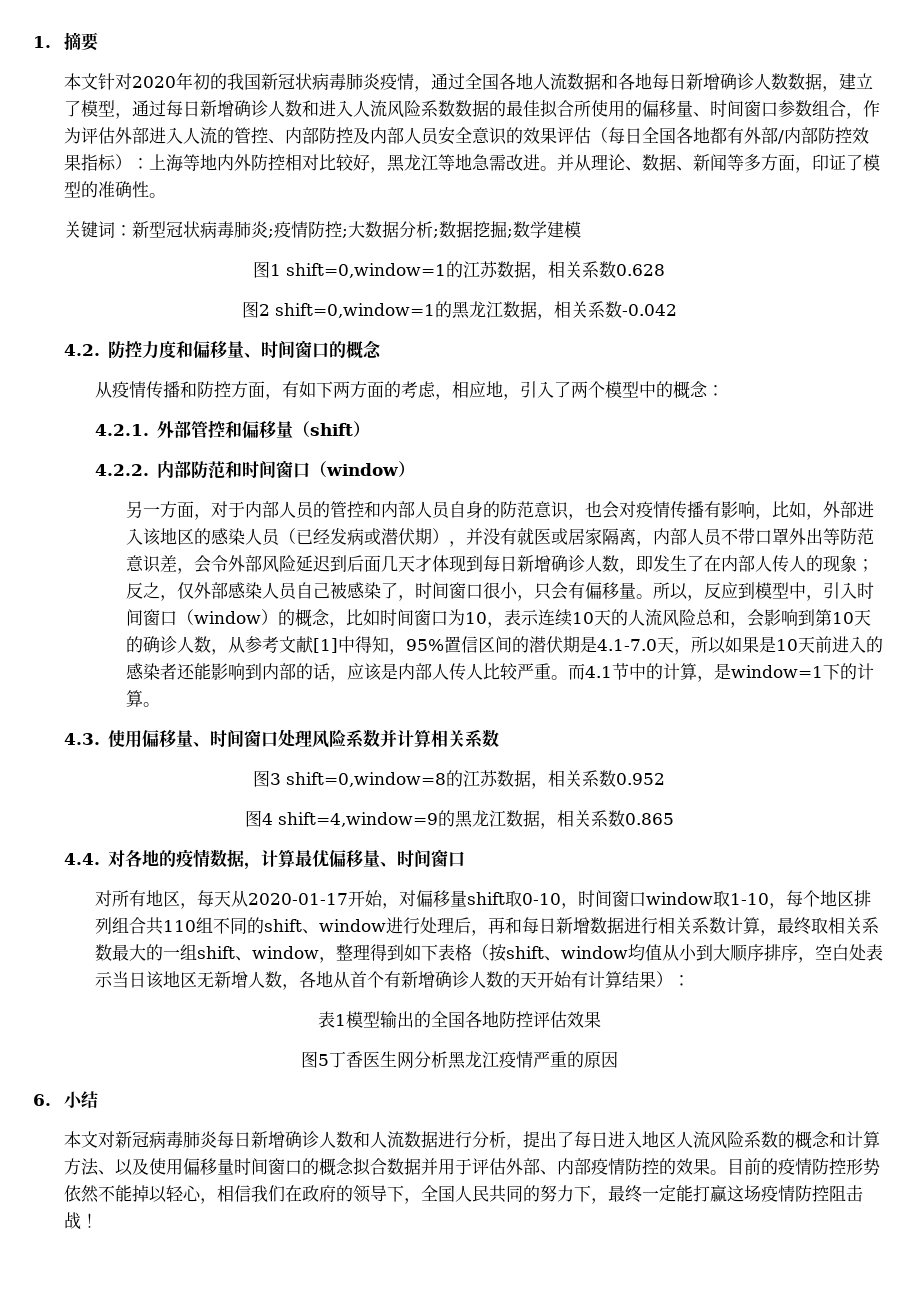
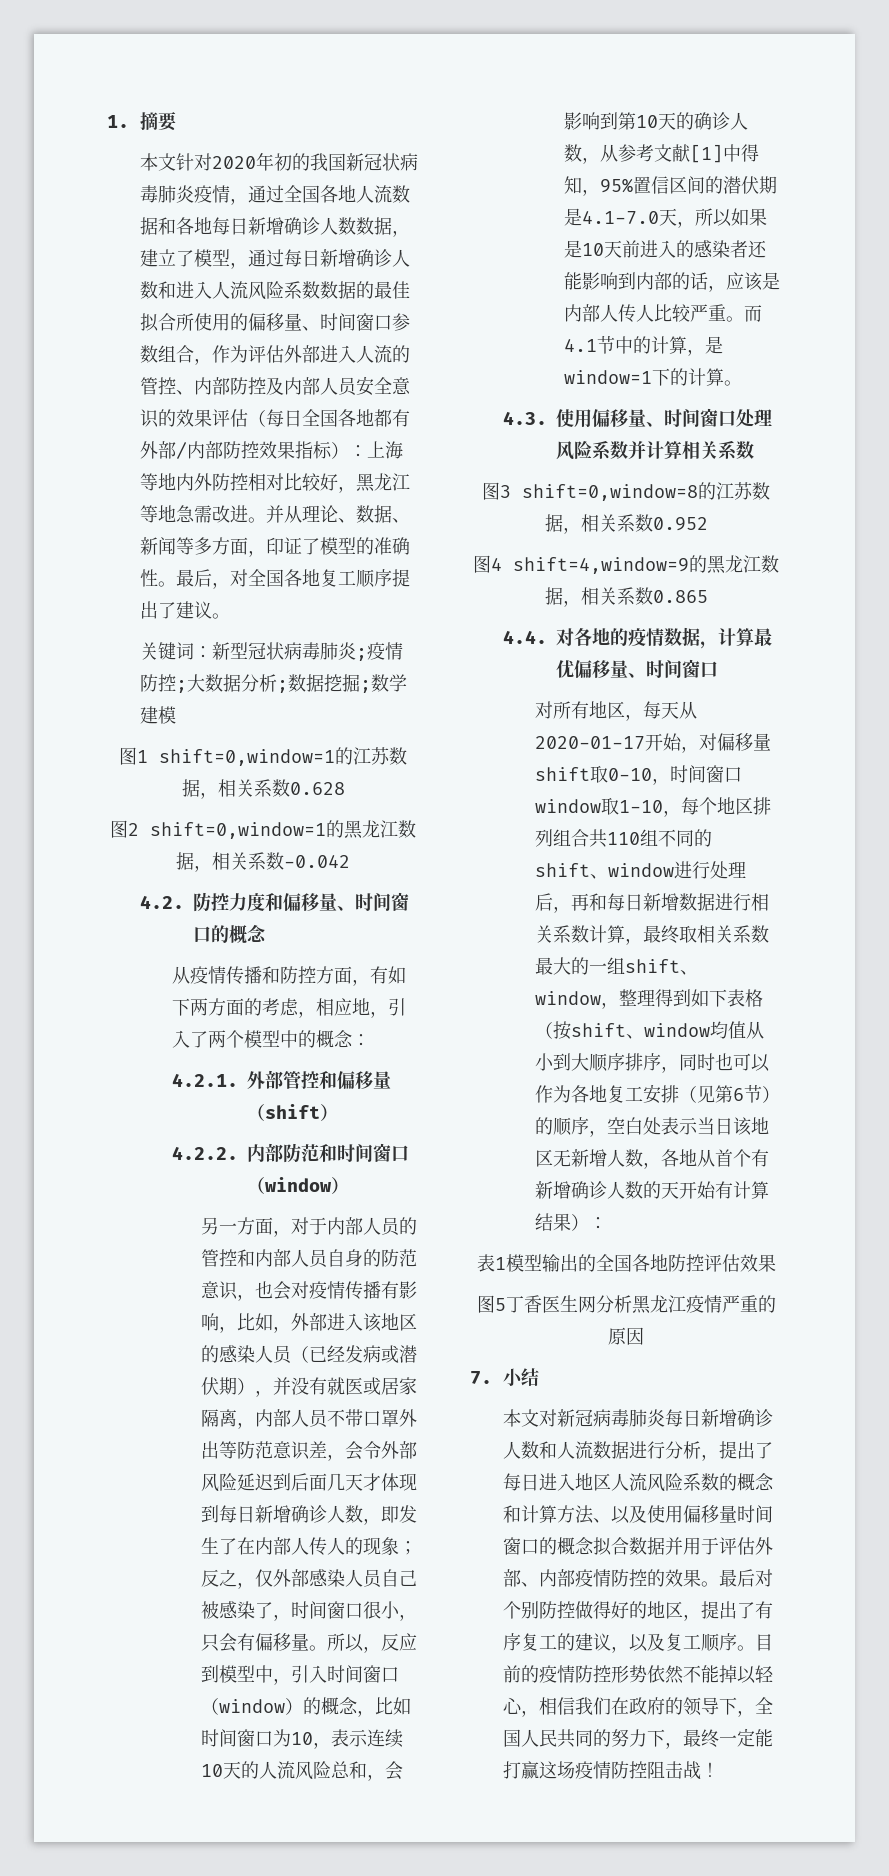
+ 最后，对全国各地复工顺序提出了建议。
- 对所有地区，每天从2020-01-17开始，对偏移量shift取0-10，时间窗口window取1-10，每个地区排列组合共110组不同的shift、window进行处理后，再和每日新增数据进行相关系数计算，最终取相关系数最大的一组shift、window，整理得到如下表格（按shift、window均值从小到大顺序排序，空白处表示当日该地区无新增人数，各地从首个有新增确诊人数的天开始有计算结果）：
+ 对所有地区，每天从2020-01-17开始，对偏移量shift取0-10，时间窗口window取1-10，每个地区排列组合共110组不同的shift、window进行处理后，再和每日新增数据进行相关系数计算，最终取相关系数最大的一组shift、window，整理得到如下表格（按shift、window均值从小到大顺序排序，同时也可以作为各地复工安排（见第6节）的顺序，空白处表示当日该地区无新增人数，各地从首个有新增确诊人数的天开始有计算结果）：
- 6.小结
+ 7.小结
+ 最后对个别防控做得好的地区，提出了有序复工的建议，以及复工顺序。

